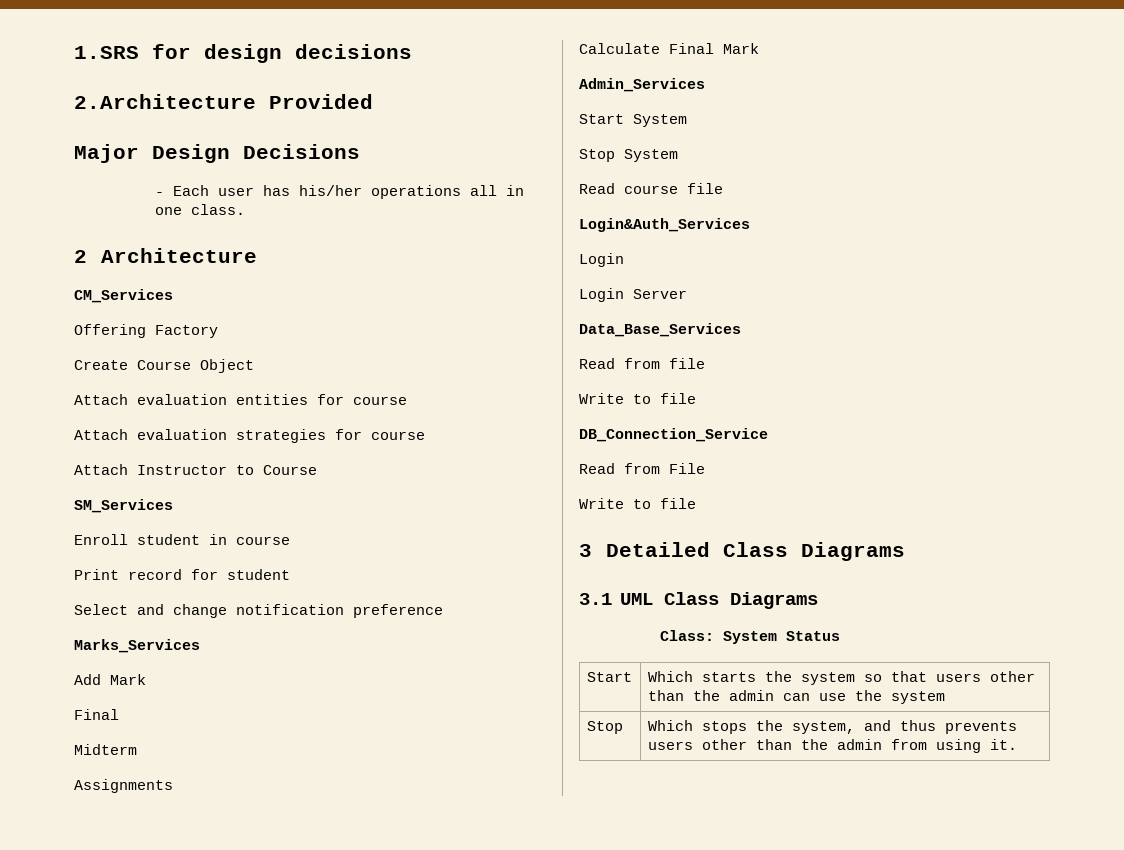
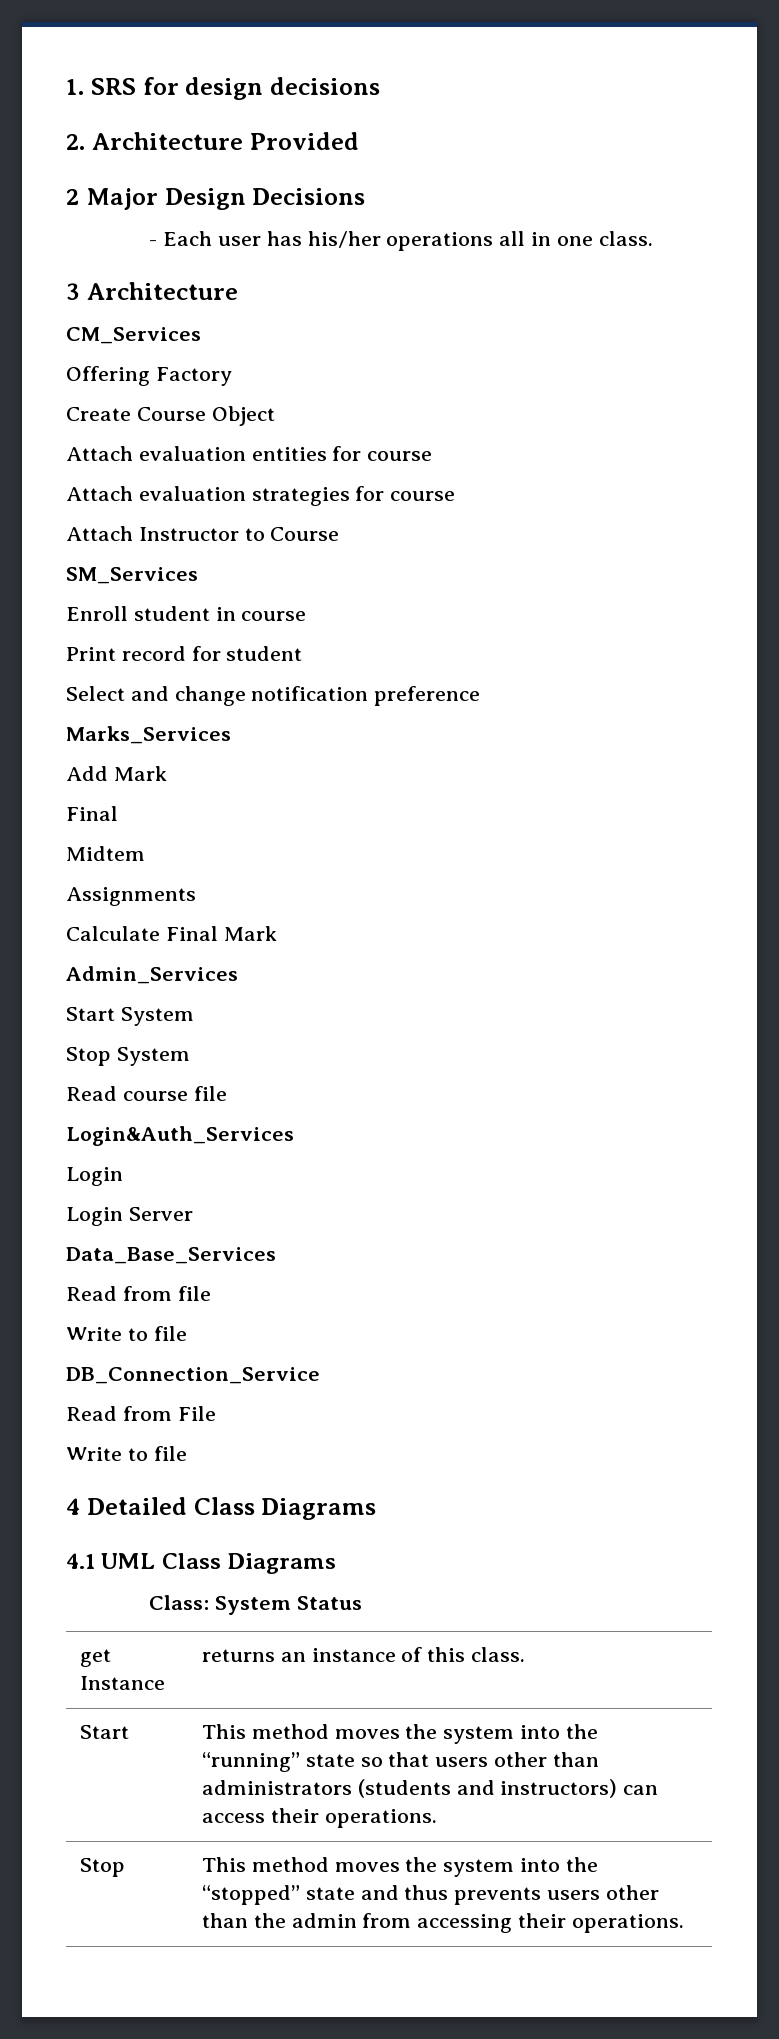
- 1.SRS for design decisions
+ 1. SRS for design decisions
- 2.Architecture Provided
+ 2. Architecture Provided
- Major Design Decisions
+ 2 Major Design Decisions
- 2 Architecture
+ 3 Architecture
- Midterm
+ Midtem
- 3 Detailed Class Diagrams
+ 4 Detailed Class Diagrams
- 3.1 UML Class Diagrams
+ 4.1 UML Class Diagrams
- Start | Which starts the system so that users other than the admin can use the system
- Stop | Which stops the system, and thus prevents users other than the admin from using it.
+ get Instance | returns an instance of this class.
+ Start | This method moves the system into the “running” state so that users other than administrators (students and instructors) can access their operations.
+ Stop | This method moves the system into the “stopped” state and thus prevents users other than the admin from accessing their operations.

